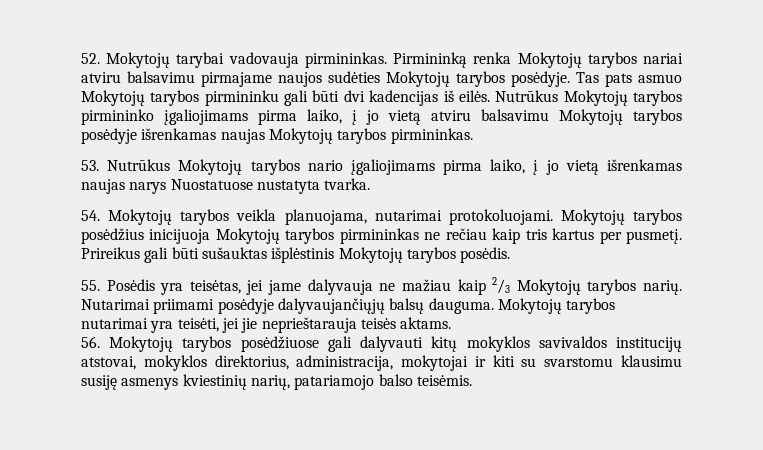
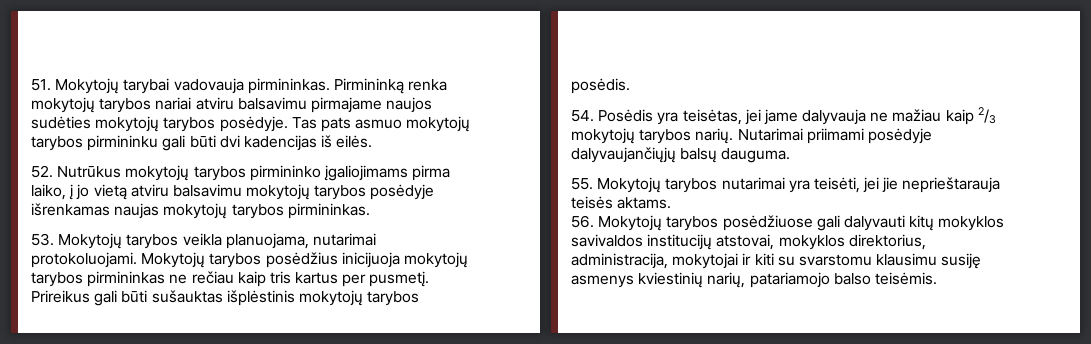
- 52. Mokytojų tarybai vadovauja pirmininkas.
+ 51. Mokytojų tarybai vadovauja pirmininkas.
- Pirmininką renka Mokytojų tarybos nariai atviru balsavimu pirmajame naujos sudėties Mokytojų tarybos posėdyje.
+ Pirmininką renka mokytojų tarybos nariai atviru balsavimu pirmajame naujos sudėties mokytojų tarybos posėdyje.
- Tas pats asmuo Mokytojų tarybos pirmininku gali būti dvi kadencijas iš eilės. Nutrūkus Mokytojų tarybos pirmininko įgaliojimams pirma laiko, į jo vietą atviru balsavimu Mokytojų tarybos posėdyje išrenkamas naujas Mokytojų tarybos pirmininkas.
+ Tas pats asmuo mokytojų tarybos pirmininku gali būti dvi kadencijas iš eilės.
+ 52. Nutrūkus mokytojų tarybos pirmininko įgaliojimams pirma laiko, į jo vietą atviru balsavimu mokytojų tarybos posėdyje išrenkamas naujas mokytojų tarybos pirmininkas.
- 53. Nutrūkus Mokytojų tarybos nario įgaliojimams pirma laiko, į jo vietą išrenkamas naujas narys Nuostatuose nustatyta tvarka.
- 54. Mokytojų tarybos veikla planuojama, nutarimai protokoluojami.
+ 53. Mokytojų tarybos veikla planuojama, nutarimai protokoluojami.
- Mokytojų tarybos posėdžius inicijuoja Mokytojų tarybos pirmininkas ne rečiau kaip tris kartus per pusmetį.
+ Mokytojų tarybos posėdžius inicijuoja mokytojų tarybos pirmininkas ne rečiau kaip tris kartus per pusmetį.
- Prireikus gali būti sušauktas išplėstinis Mokytojų tarybos posėdis.
+ Prireikus gali būti sušauktas išplėstinis mokytojų tarybos posėdis.
- 55. Posėdis yra teisėtas, jei jame dalyvauja ne mažiau kaip 2/3 Mokytojų tarybos narių.
+ 54. Posėdis yra teisėtas, jei jame dalyvauja ne mažiau kaip 2/3 mokytojų tarybos narių.
- Nutarimai priimami posėdyje dalyvaujančiųjų balsų dauguma. Mokytojų tarybos nutarimai yra teisėti, jei jie neprieštarauja teisės aktams.
+ Nutarimai priimami posėdyje dalyvaujančiųjų balsų dauguma.
+ 55. Mokytojų tarybos nutarimai yra teisėti, jei jie neprieštarauja teisės aktams.

